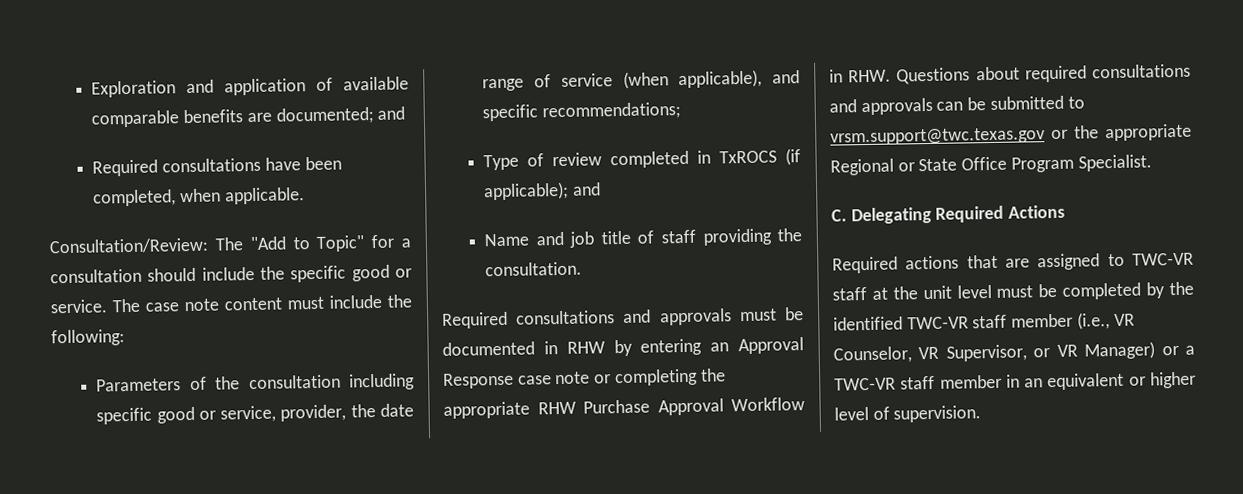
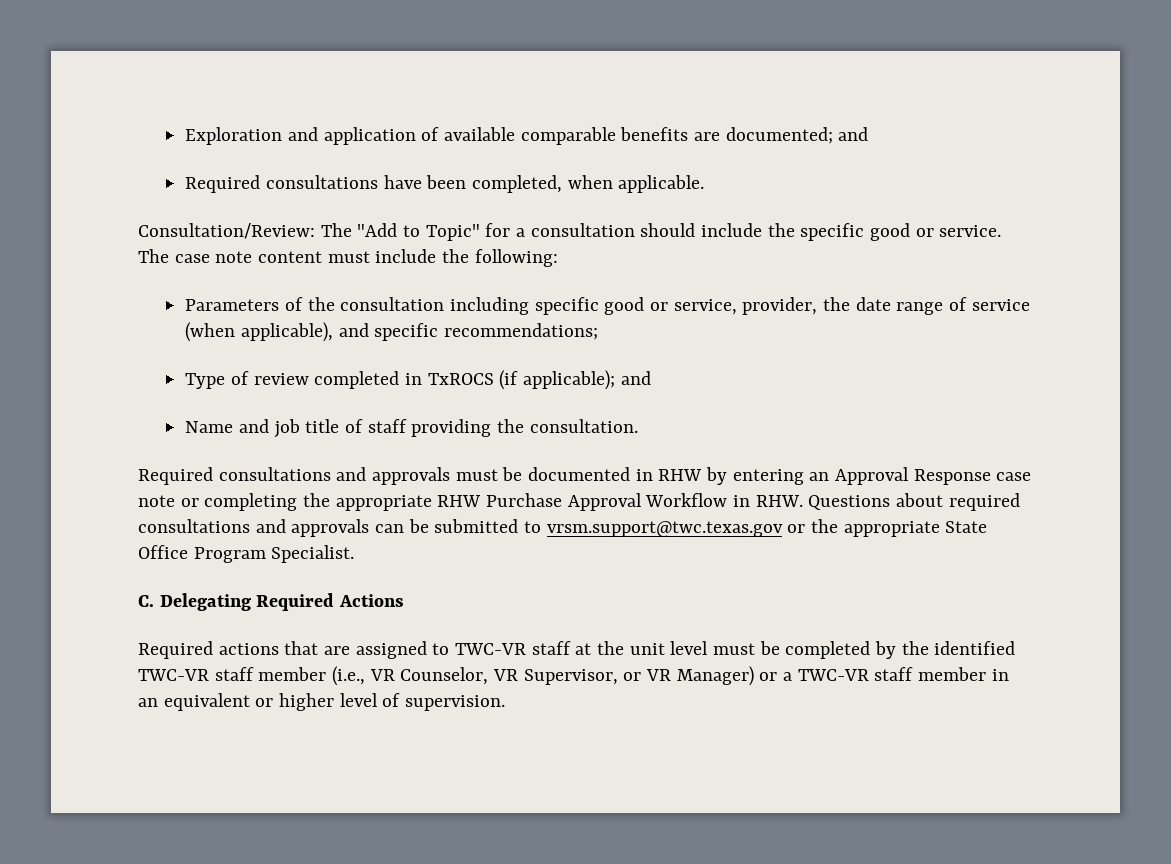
- Required consultations and approvals must be documented in RHW by entering an Approval Response case note or completing the appropriate RHW Purchase Approval Workflow in RHW. Questions about required consultations and approvals can be submitted to vrsm.support@twc.texas.gov or the appropriate Regional or State Office Program Specialist.
+ Required consultations and approvals must be documented in RHW by entering an Approval Response case note or completing the appropriate RHW Purchase Approval Workflow in RHW. Questions about required consultations and approvals can be submitted to vrsm.support@twc.texas.gov or the appropriate State Office Program Specialist.

